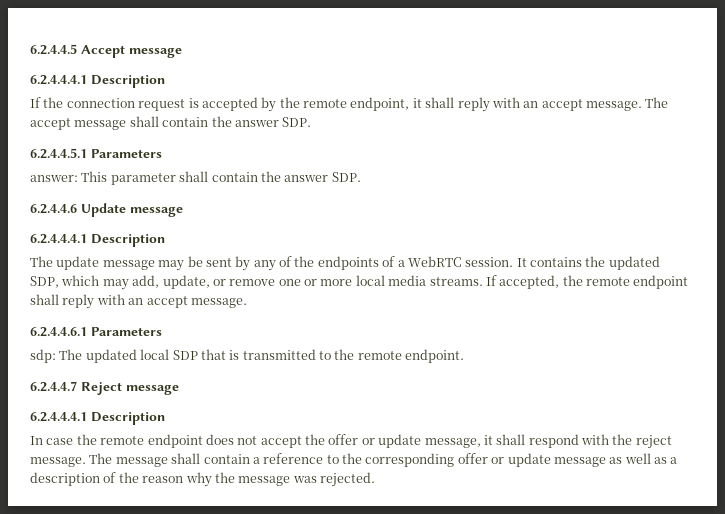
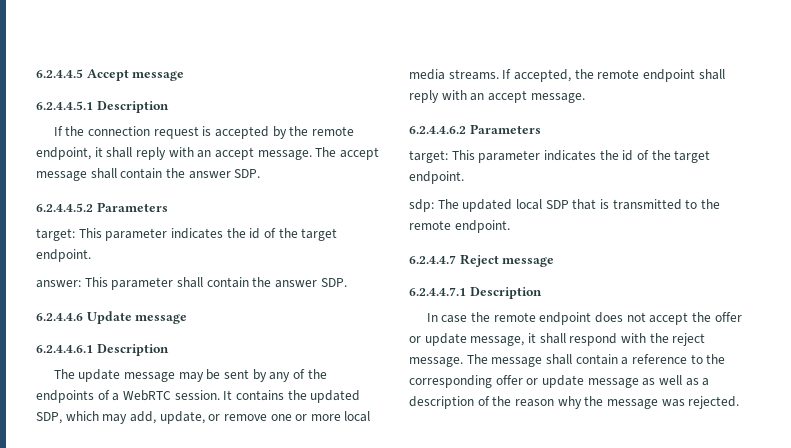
  6.2.4.4.5 Accept message
- 6.2.4.4.4.1 Description
+ 6.2.4.4.5.1 Description
- 6.2.4.4.5.1 Parameters
+ 6.2.4.4.5.2 Parameters
+ target: This parameter indicates the id of the target endpoint.
  6.2.4.4.6 Update message
- 6.2.4.4.4.1 Description
+ 6.2.4.4.6.1 Description
- 6.2.4.4.6.1 Parameters
+ 6.2.4.4.6.2 Parameters
+ target: This parameter indicates the id of the target endpoint.
  6.2.4.4.7 Reject message
- 6.2.4.4.4.1 Description
+ 6.2.4.4.7.1 Description

